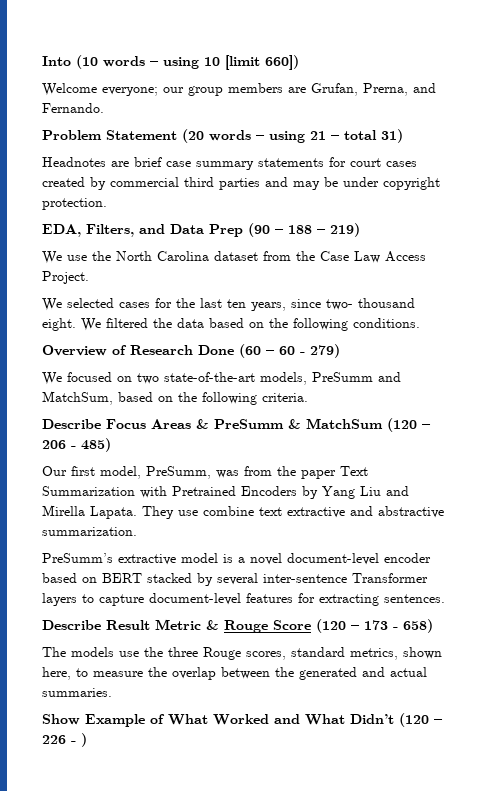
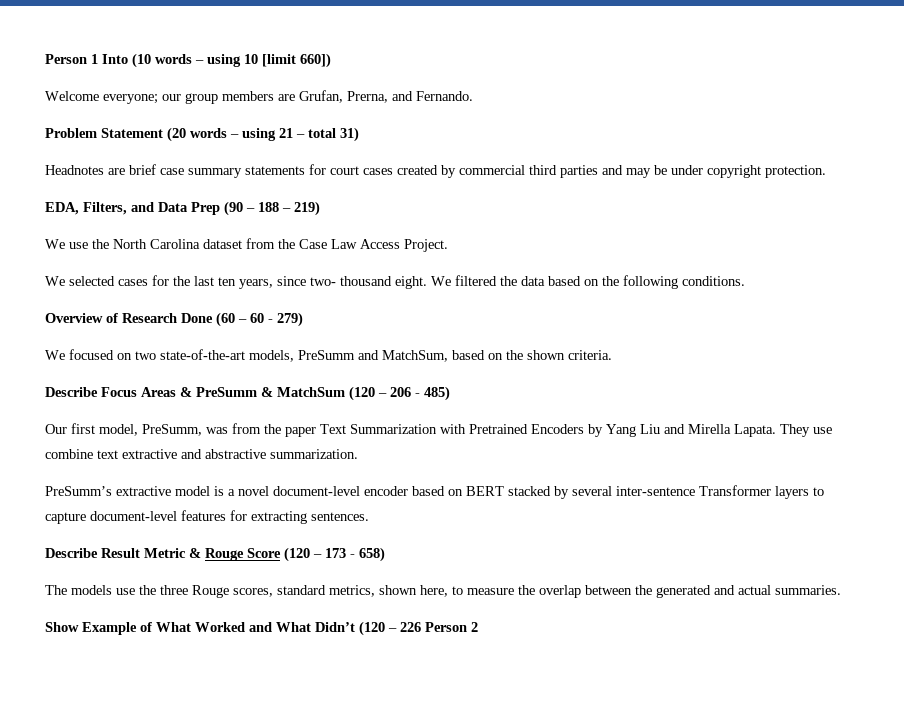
- Into (10 words – using 10 [limit 660])
+ Person 1 Into (10 words – using 10 [limit 660])
- We focused on two state-of-the-art models, PreSumm and MatchSum, based on the following criteria.
+ We focused on two state-of-the-art models, PreSumm and MatchSum, based on the shown criteria.
- Show Example of What Worked and What Didn’t (120 – 226 - )
+ Show Example of What Worked and What Didn’t (120 – 226 Person 2

